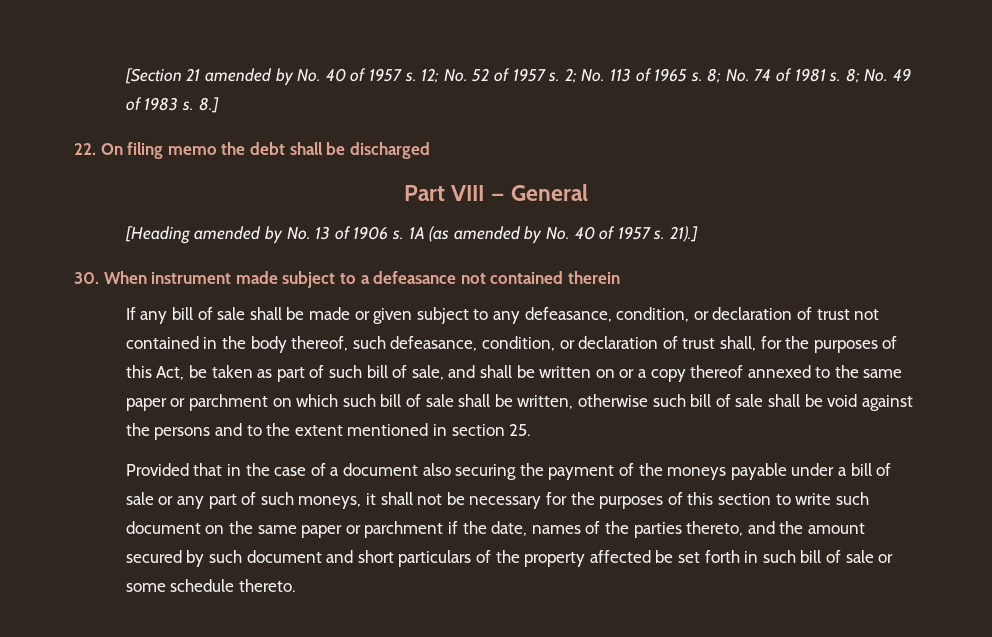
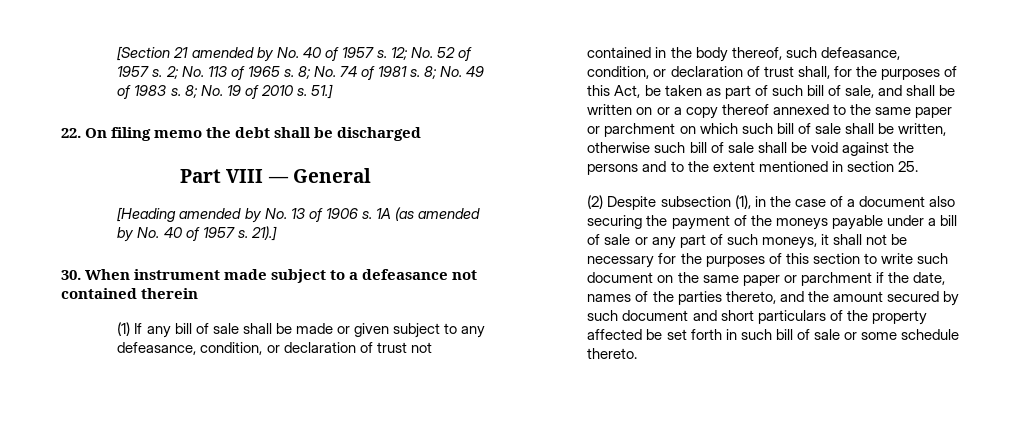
- 8.]
+ 8; No. 19 of 2010 s. 51.]
- If any bill of sale shall be made or given subject to any defeasance, condition, or declaration of trust not contained in the body thereof, such defeasance, condition, or declaration of trust shall, for the purposes of this Act, be taken as part of such bill of sale, and shall be written on or a copy thereof annexed to the same paper or parchment on which such bill of sale shall be written, otherwise such bill of sale shall be void against the persons and to the extent mentioned in section 25.
+ (1) If any bill of sale shall be made or given subject to any defeasance, condition, or declaration of trust not contained in the body thereof, such defeasance, condition, or declaration of trust shall, for the purposes of this Act, be taken as part of such bill of sale, and shall be written on or a copy thereof annexed to the same paper or parchment on which such bill of sale shall be written, otherwise such bill of sale shall be void against the persons and to the extent mentioned in section 25.
- Provided that in the case of a document also securing the payment of the moneys payable under a bill of sale or any part of such moneys, it shall not be necessary for the purposes of this section to write such document on the same paper or parchment if the date, names of the parties thereto, and the amount secured by such document and short particulars of the property affected be set forth in such bill of sale or some schedule thereto.
+ (2) Despite subsection (1), in the case of a document also securing the payment of the moneys payable under a bill of sale or any part of such moneys, it shall not be necessary for the purposes of this section to write such document on the same paper or parchment if the date, names of the parties thereto, and the amount secured by such document and short particulars of the property affected be set forth in such bill of sale or some schedule thereto.

